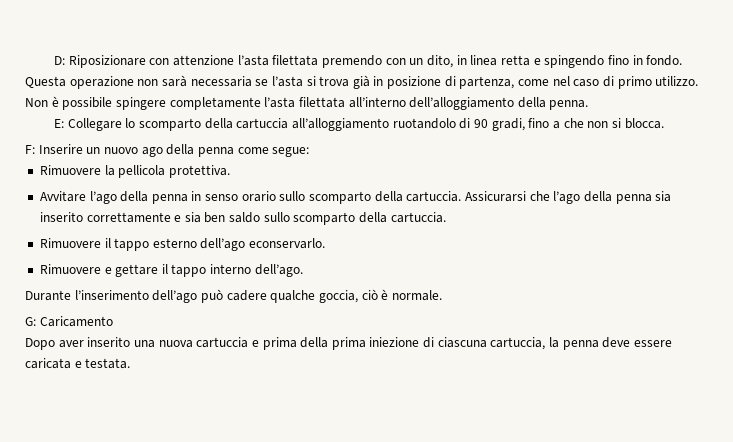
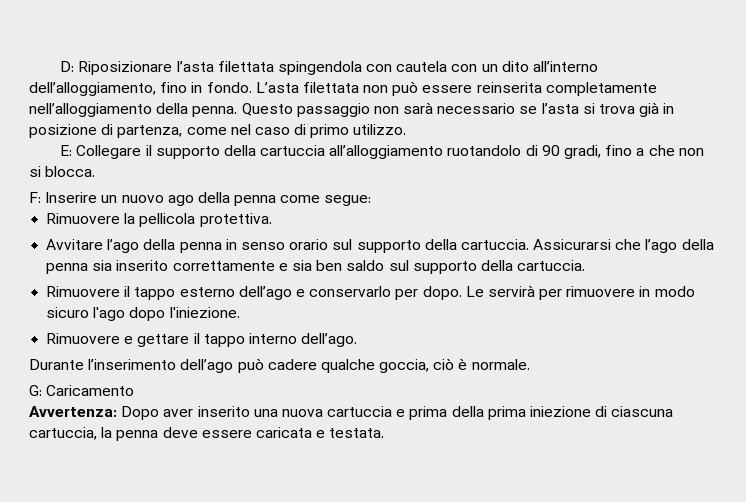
- D: Riposizionare con attenzione l’asta filettata premendo con un dito, in linea retta e spingendo fino in fondo. Questa operazione non sarà necessaria se l’asta si trova già in posizione di partenza, come nel caso di primo utilizzo. Non è possibile spingere completamente l’asta filettata all’interno dell’alloggiamento della penna.
+ D: Riposizionare l’asta filettata spingendola con cautela con un dito all’interno dell’alloggiamento, fino in fondo. L’asta filettata non può essere reinserita completamente nell’alloggiamento della penna. Questo passaggio non sarà necessario se l’asta si trova già in posizione di partenza, come nel caso di primo utilizzo.
- E: Collegare lo scomparto della cartuccia all’alloggiamento ruotandolo di 90 gradi, fino a che non si blocca.
+ E: Collegare il supporto della cartuccia all’alloggiamento ruotandolo di 90 gradi, fino a che non si blocca.
- Avvitare l’ago della penna in senso orario sullo scomparto della cartuccia.
+ Avvitare l’ago della penna in senso orario sul supporto della cartuccia.
- Assicurarsi che l’ago della penna sia inserito correttamente e sia ben saldo sullo scomparto della cartuccia.
+ Assicurarsi che l’ago della penna sia inserito correttamente e sia ben saldo sul supporto della cartuccia.
- Rimuovere il tappo esterno dell’ago econservarlo.
+ Rimuovere il tappo esterno dell’ago e conservarlo per dopo. Le servirà per rimuovere in modo sicuro l'ago dopo l'iniezione.
- Dopo aver inserito una nuova cartuccia e prima della prima iniezione di ciascuna cartuccia, la penna deve essere caricata e testata.
+ Avvertenza: Dopo aver inserito una nuova cartuccia e prima della prima iniezione di ciascuna cartuccia, la penna deve essere caricata e testata.

